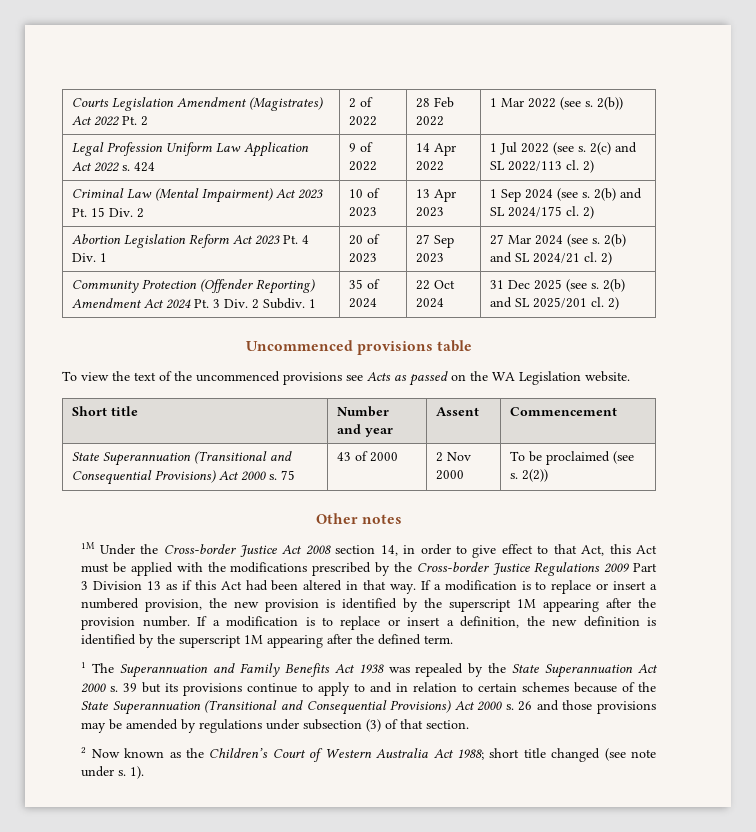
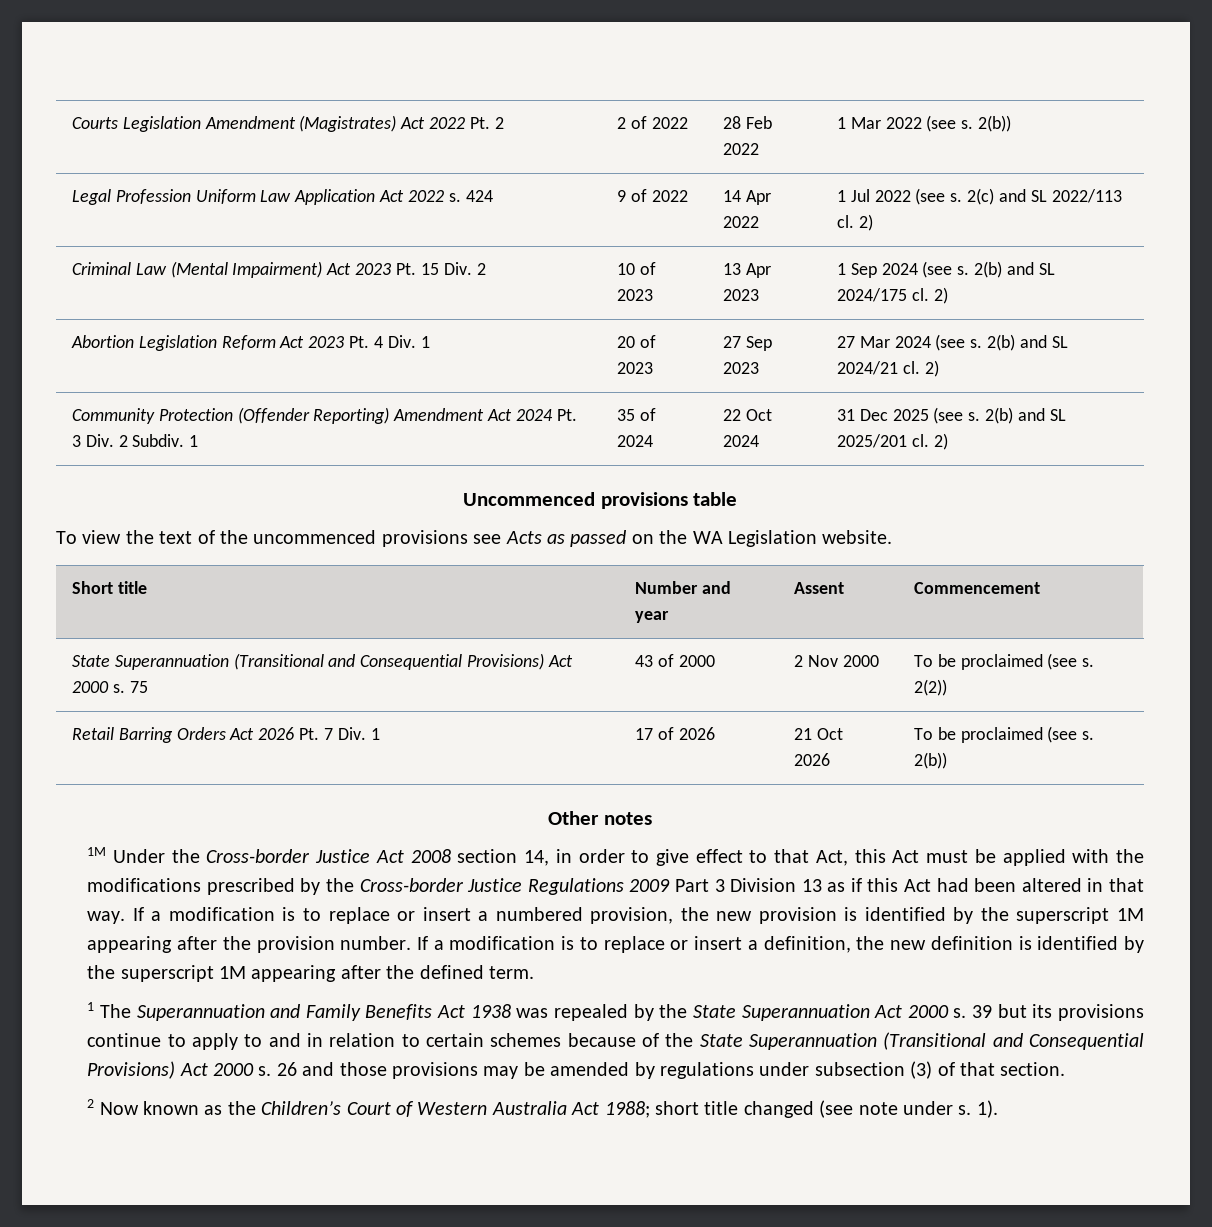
+ Retail Barring Orders Act 2026 Pt. 7 Div. 1 | 17 of 2026 | 21 Oct 2026 | To be proclaimed (see s. 2(b))

